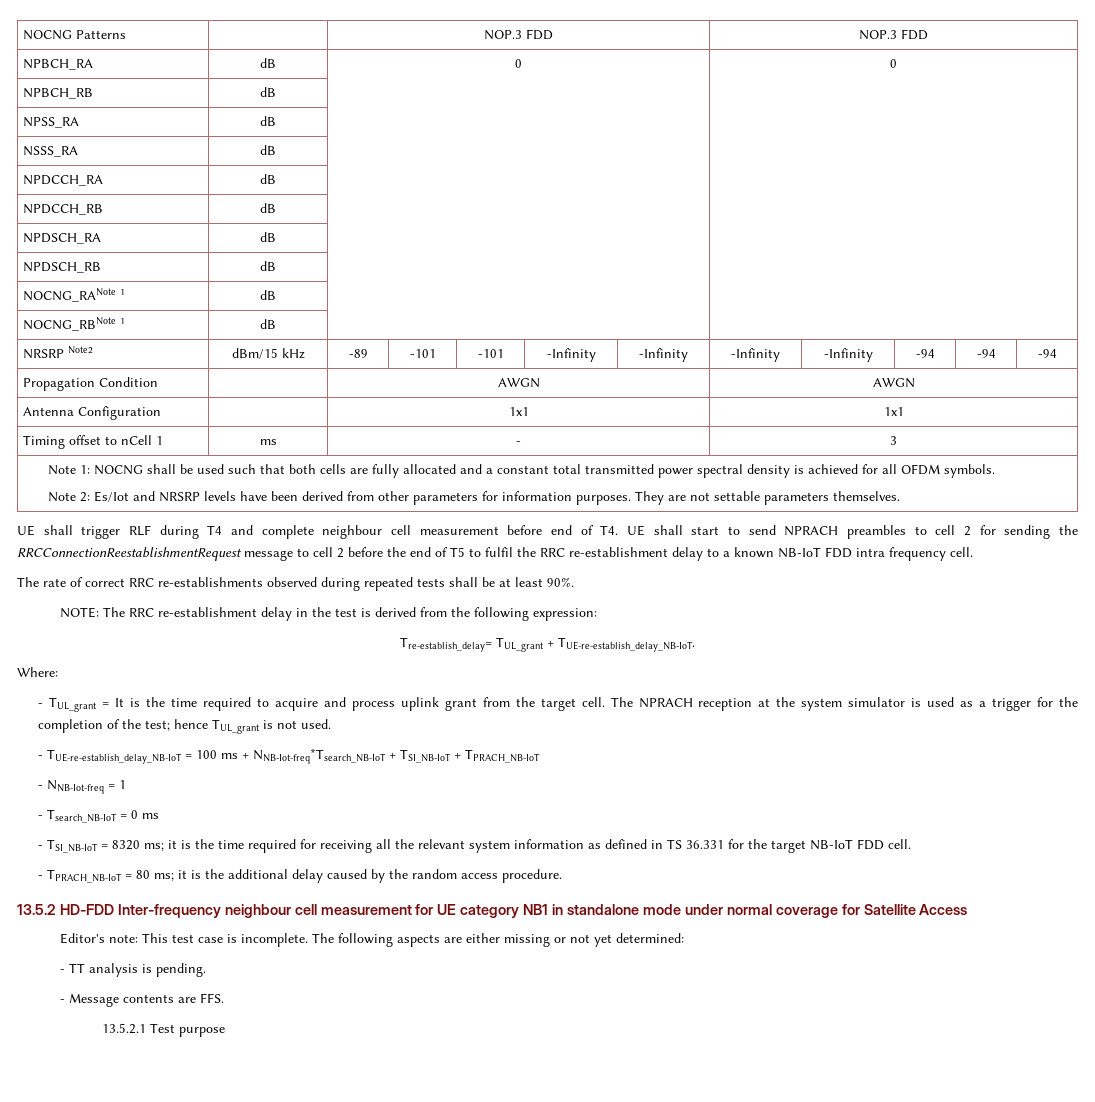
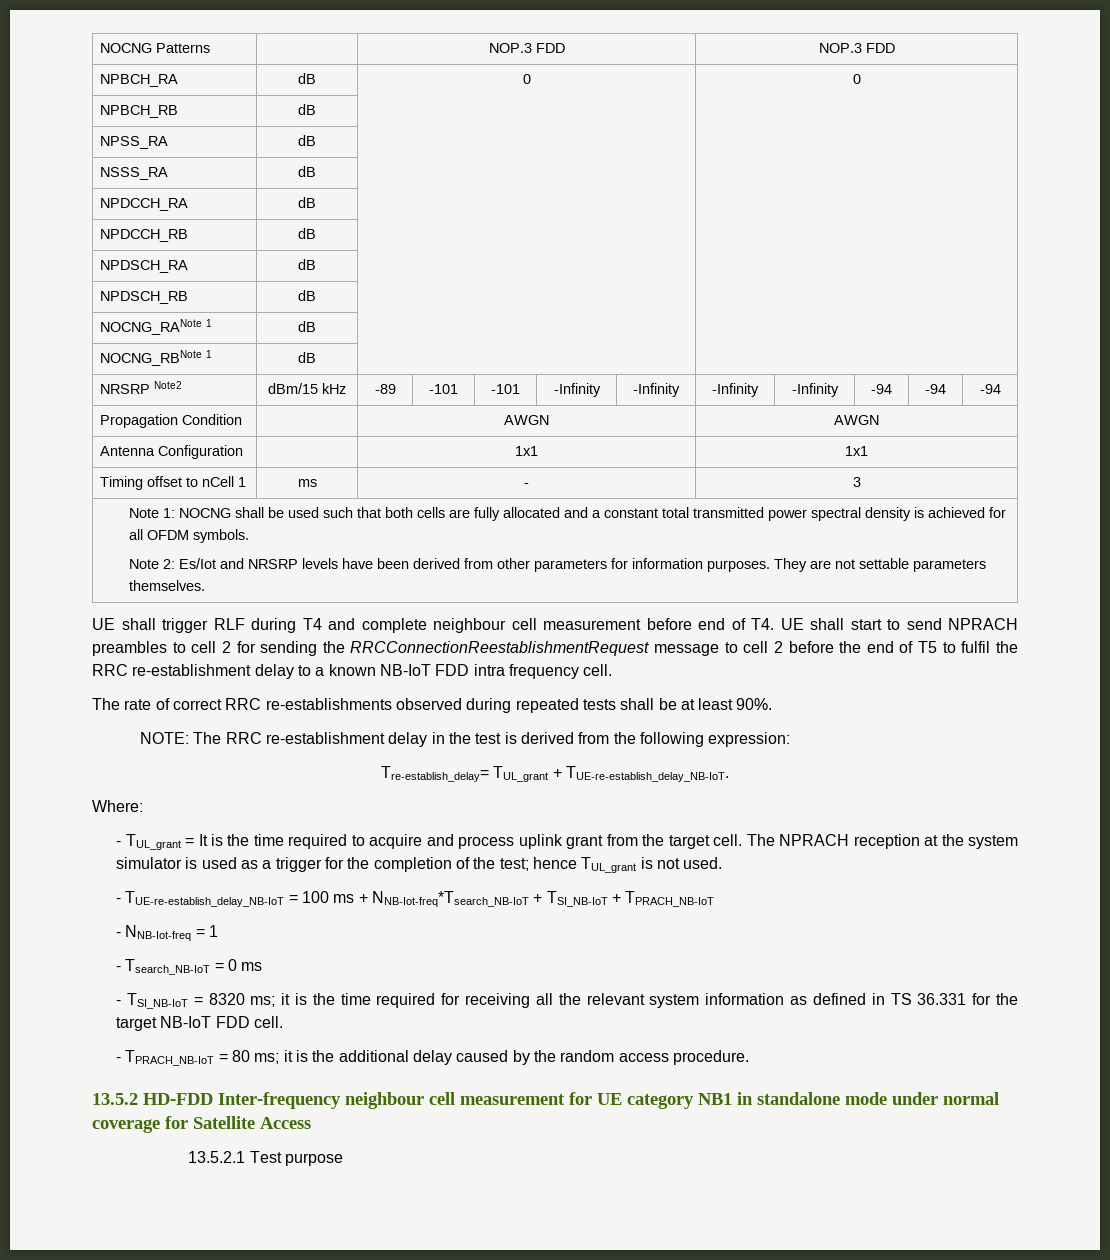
- Editor's note: This test case is incomplete. The following aspects are either missing or not yet determined:
- - TT analysis is pending.
- - Message contents are FFS.

